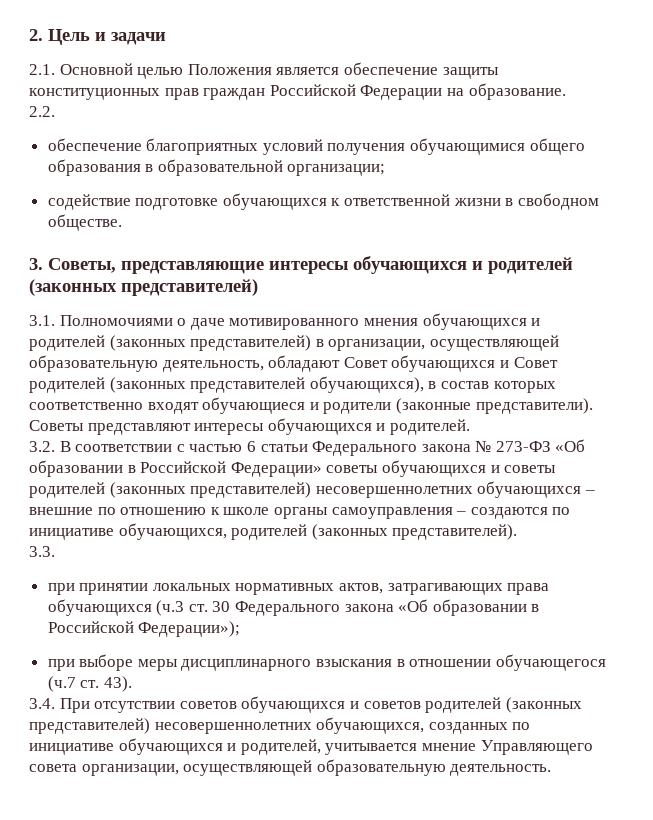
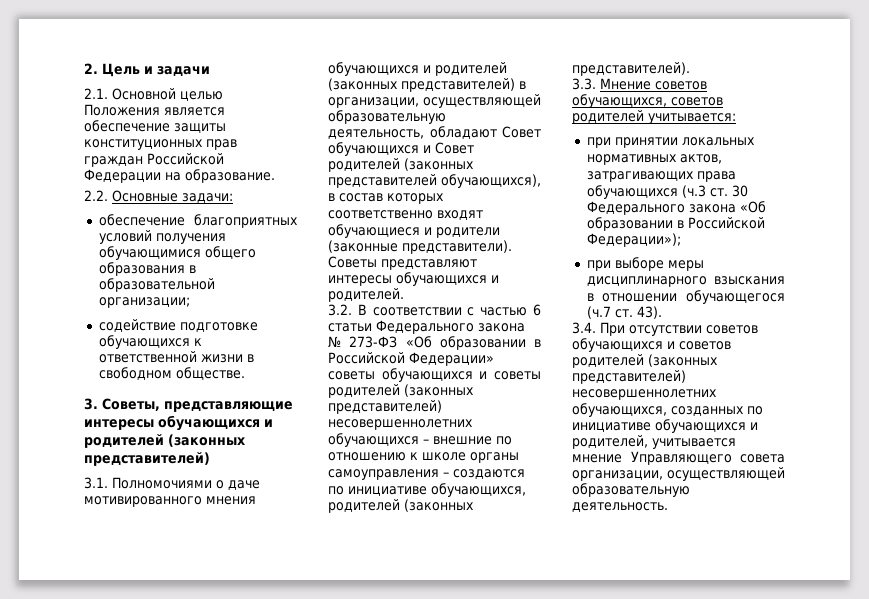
- 2.2.
+ 2.2. Основные задачи:
- 3.3.
+ 3.3. Мнение советов обучающихся, советов родителей учитывается:

